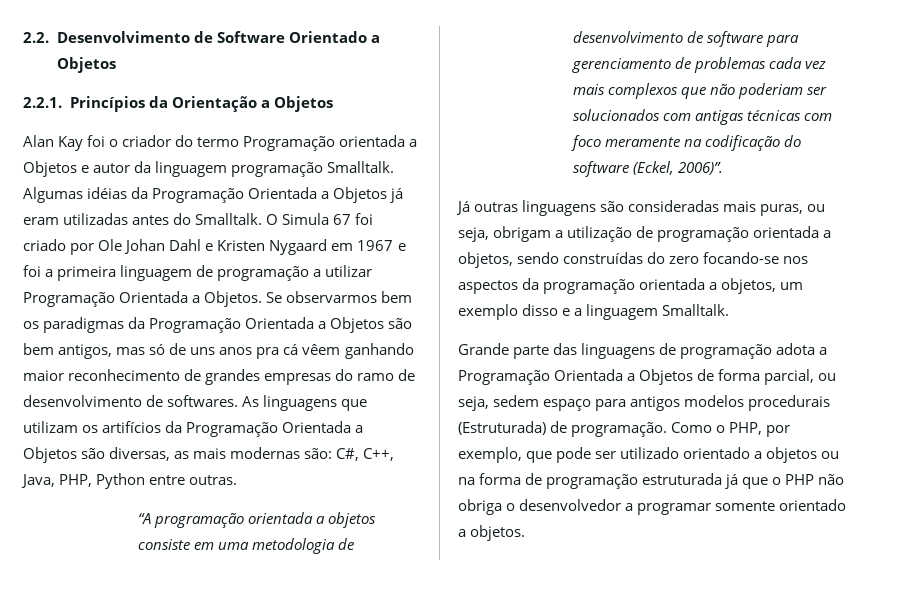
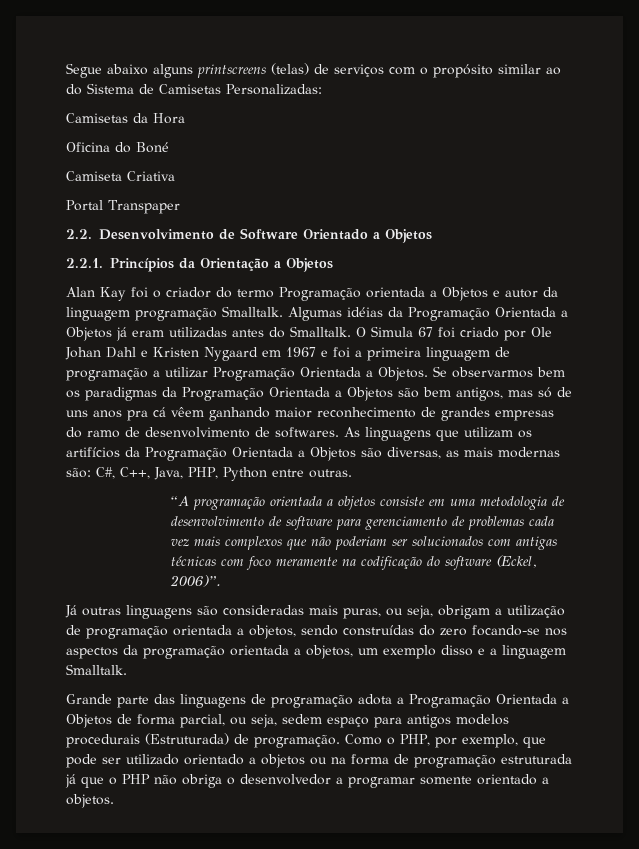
+ Segue abaixo alguns printscreens (telas) de serviços com o propósito similar ao do Sistema de Camisetas Personalizadas:
+ Camisetas da Hora
+ Oficina do Boné
+ Camiseta Criativa
+ Portal Transpaper

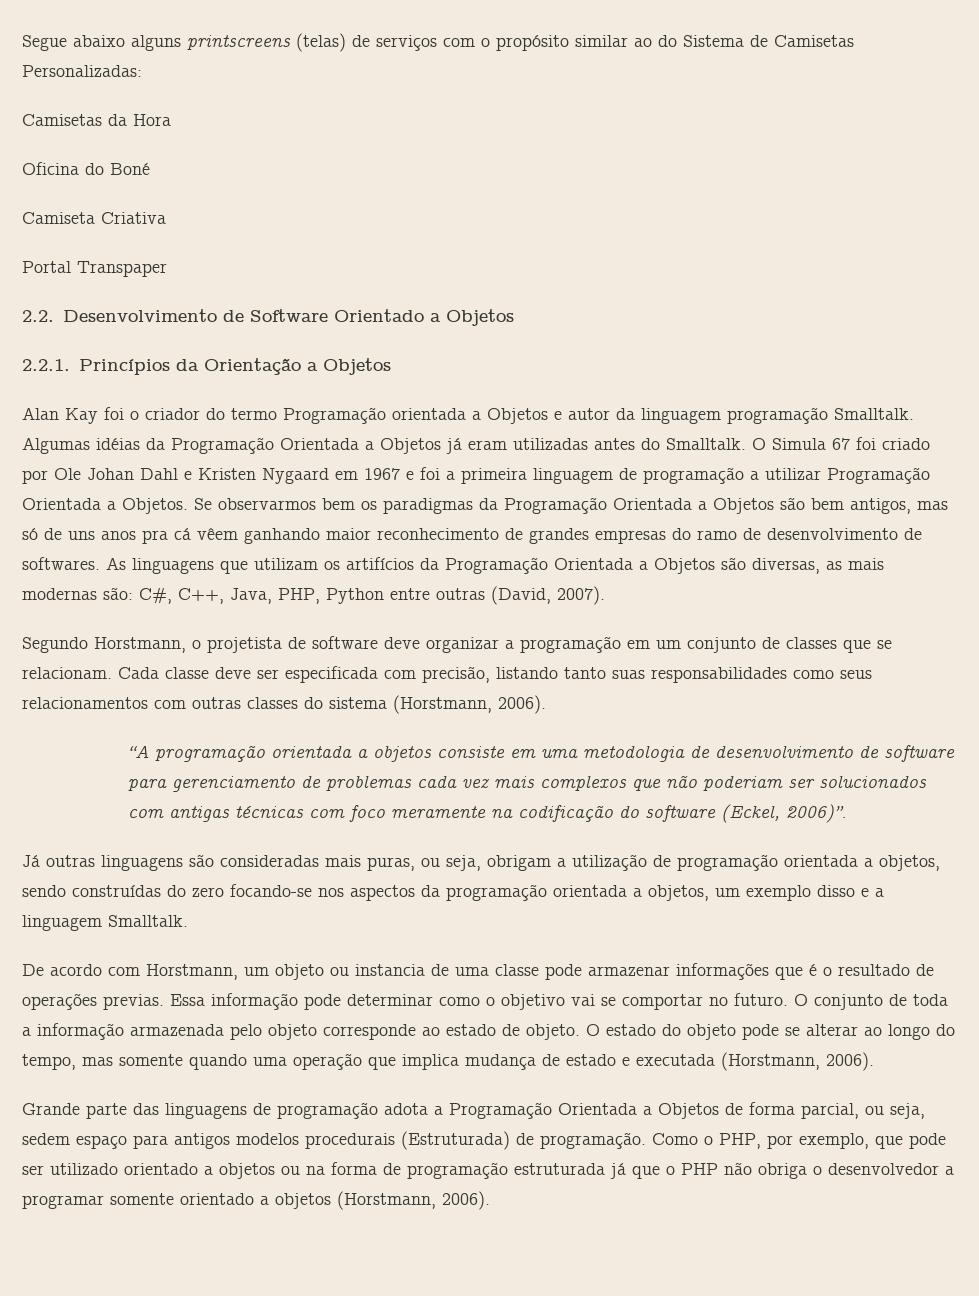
- As linguagens que utilizam os artifícios da Programação Orientada a Objetos são diversas, as mais modernas são: C#, C++, Java, PHP, Python entre outras.
+ As linguagens que utilizam os artifícios da Programação Orientada a Objetos são diversas, as mais modernas são: C#, C++, Java, PHP, Python entre outras (David, 2007).
+ Segundo Horstmann, o projetista de software deve organizar a programação em um conjunto de classes que se relacionam. Cada classe deve ser especificada com precisão, listando tanto suas responsabilidades como seus relacionamentos com outras classes do sistema (Horstmann, 2006).
+ De acordo com Horstmann, um objeto ou instancia de uma classe pode armazenar informações que é o resultado de operações previas. Essa informação pode determinar como o objetivo vai se comportar no futuro. O conjunto de toda a informação armazenada pelo objeto corresponde ao estado de objeto. O estado do objeto pode se alterar ao longo do tempo, mas somente quando uma operação que implica mudança de estado e executada (Horstmann, 2006).
- Como o PHP, por exemplo, que pode ser utilizado orientado a objetos ou na forma de programação estruturada já que o PHP não obriga o desenvolvedor a programar somente orientado a objetos.
+ Como o PHP, por exemplo, que pode ser utilizado orientado a objetos ou na forma de programação estruturada já que o PHP não obriga o desenvolvedor a programar somente orientado a objetos (Horstmann, 2006).

